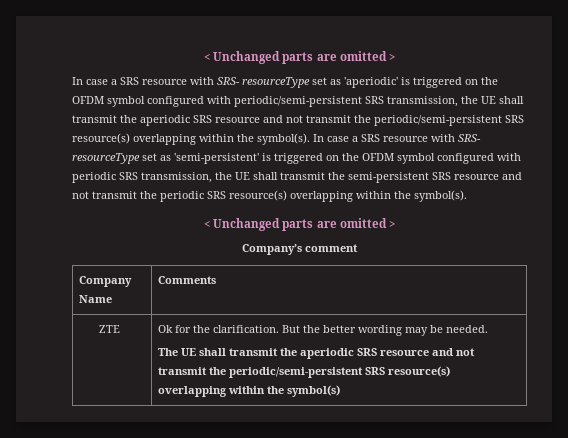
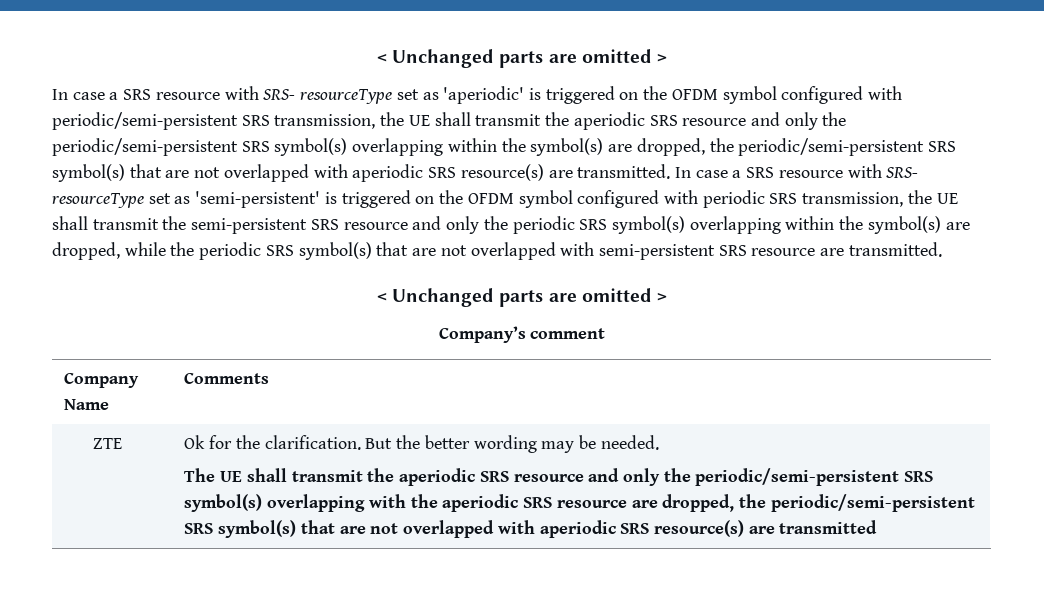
- In case a SRS resource with SRS- resourceType set as 'aperiodic' is triggered on the OFDM symbol configured with periodic/semi-persistent SRS transmission, the UE shall transmit the aperiodic SRS resource and not transmit the periodic/semi-persistent SRS resource(s) overlapping within the symbol(s).
+ In case a SRS resource with SRS- resourceType set as 'aperiodic' is triggered on the OFDM symbol configured with periodic/semi-persistent SRS transmission, the UE shall transmit the aperiodic SRS resource and only the periodic/semi-persistent SRS symbol(s) overlapping within the symbol(s) are dropped, the periodic/semi-persistent SRS symbol(s) that are not overlapped with aperiodic SRS resource(s) are transmitted.
- In case a SRS resource with SRS- resourceType set as 'semi-persistent' is triggered on the OFDM symbol configured with periodic SRS transmission, the UE shall transmit the semi-persistent SRS resource and not transmit the periodic SRS resource(s) overlapping within the symbol(s).
+ In case a SRS resource with SRS- resourceType set as 'semi-persistent' is triggered on the OFDM symbol configured with periodic SRS transmission, the UE shall transmit the semi-persistent SRS resource and only the periodic SRS symbol(s) overlapping within the symbol(s) are dropped, while the periodic SRS symbol(s) that are not overlapped with semi-persistent SRS resource are transmitted.
- The UE shall transmit the aperiodic SRS resource and not transmit the periodic/semi-persistent SRS resource(s) overlapping within the symbol(s)
+ The UE shall transmit the aperiodic SRS resource and only the periodic/semi-persistent SRS symbol(s) overlapping with the aperiodic SRS resource are dropped, the periodic/semi-persistent SRS symbol(s) that are not overlapped with aperiodic SRS resource(s) are transmitted

